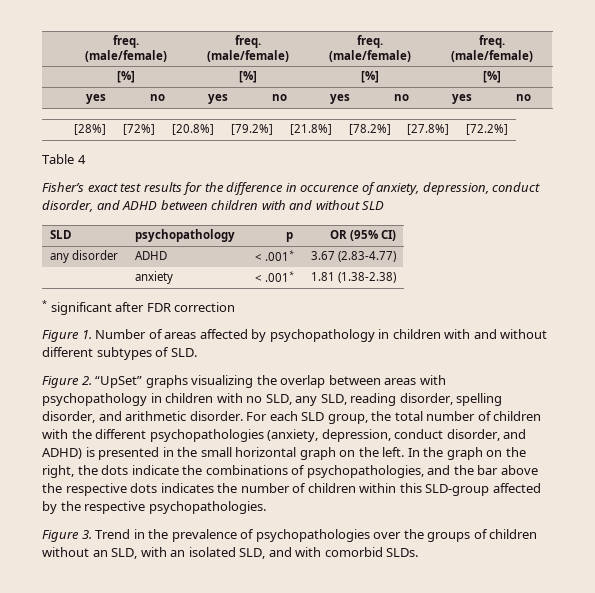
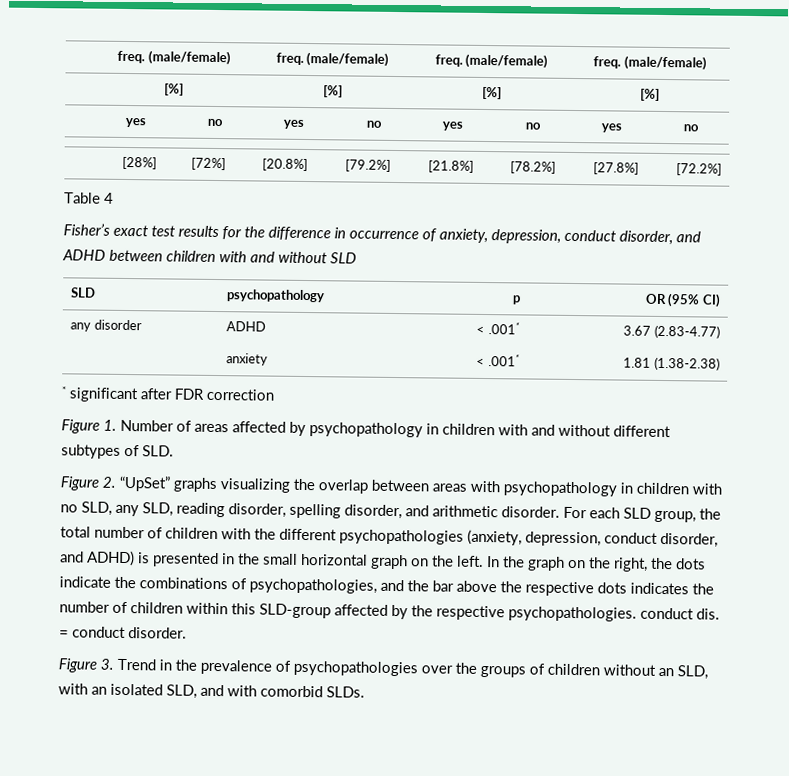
- Fisher’s exact test results for the difference in occurence of anxiety, depression, conduct disorder, and ADHD between children with and without SLD
+ Fisher’s exact test results for the difference in occurrence of anxiety, depression, conduct disorder, and ADHD between children with and without SLD
- In the graph on the right, the dots indicate the combinations of psychopathologies, and the bar above the respective dots indicates the number of children within this SLD-group affected by the respective psychopathologies.
+ In the graph on the right, the dots indicate the combinations of psychopathologies, and the bar above the respective dots indicates the number of children within this SLD-group affected by the respective psychopathologies. conduct dis. = conduct disorder.

